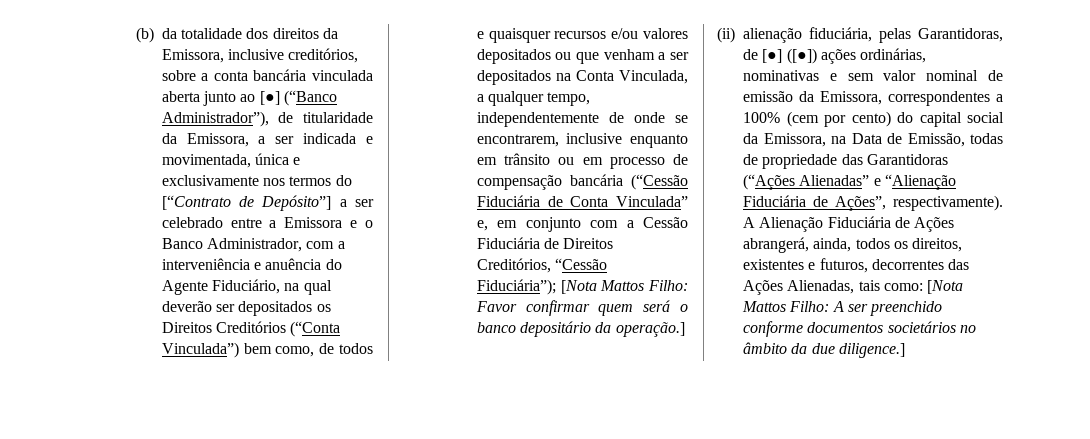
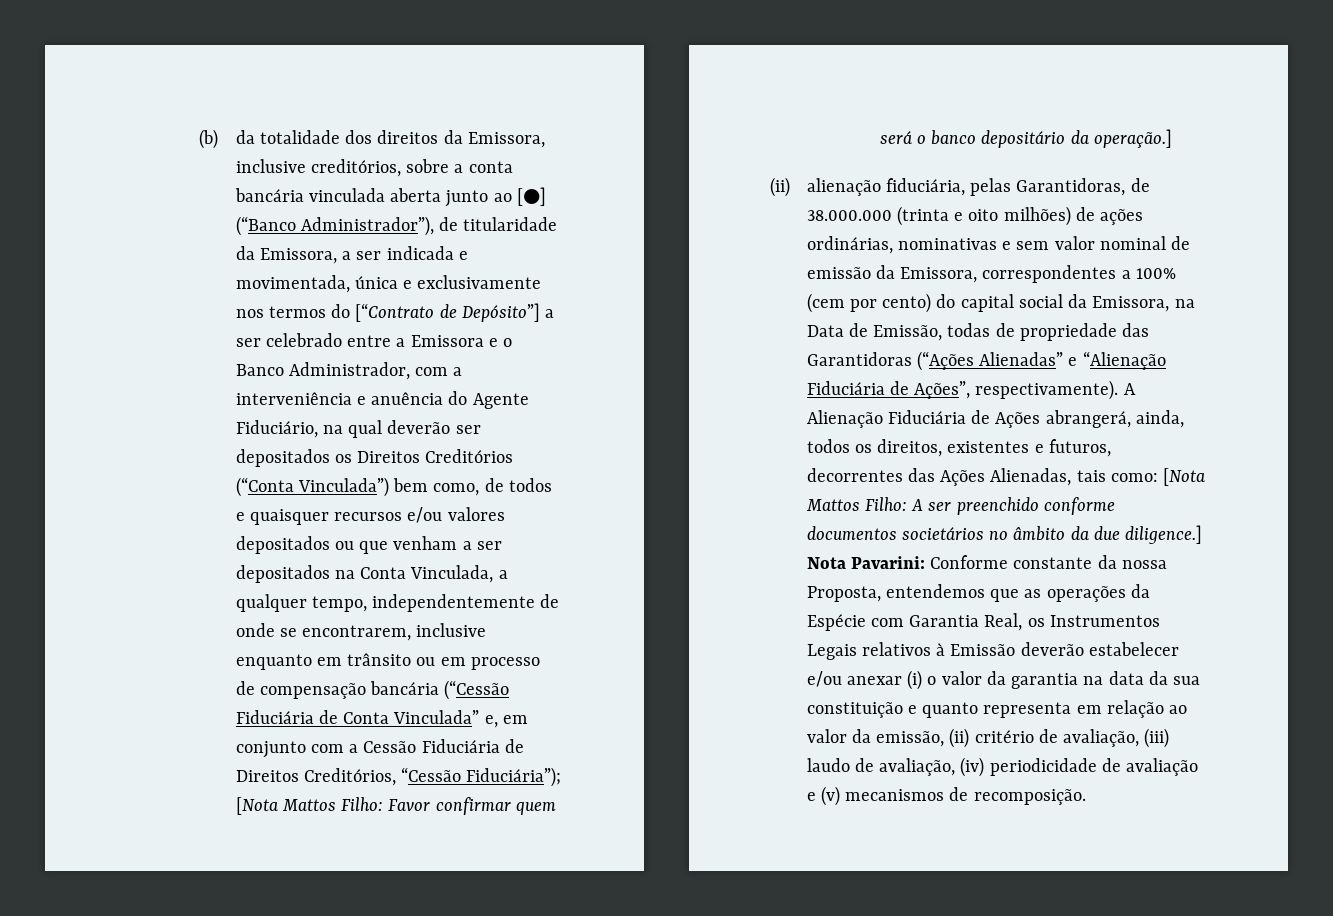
- (ii) alienação fiduciária, pelas Garantidoras, de [●] ([●]) ações ordinárias, nominativas e sem valor nominal de emissão da Emissora, correspondentes a 100% (cem por cento) do capital social da Emissora, na Data de Emissão, todas de propriedade das Garantidoras (“Ações Alienadas” e “Alienação Fiduciária de Ações”, respectivamente).
+ (ii) alienação fiduciária, pelas Garantidoras, de 38.000.000 (trinta e oito milhões) de ações ordinárias, nominativas e sem valor nominal de emissão da Emissora, correspondentes a 100% (cem por cento) do capital social da Emissora, na Data de Emissão, todas de propriedade das Garantidoras (“Ações Alienadas” e “Alienação Fiduciária de Ações”, respectivamente).
+ Nota Pavarini: Conforme constante da nossa Proposta, entendemos que as operações da Espécie com Garantia Real, os Instrumentos Legais relativos à Emissão deverão estabelecer e/ou anexar (i) o valor da garantia na data da sua constituição e quanto representa em relação ao valor da emissão, (ii) critério de avaliação, (iii) laudo de avaliação, (iv) periodicidade de avaliação e (v) mecanismos de recomposição.

